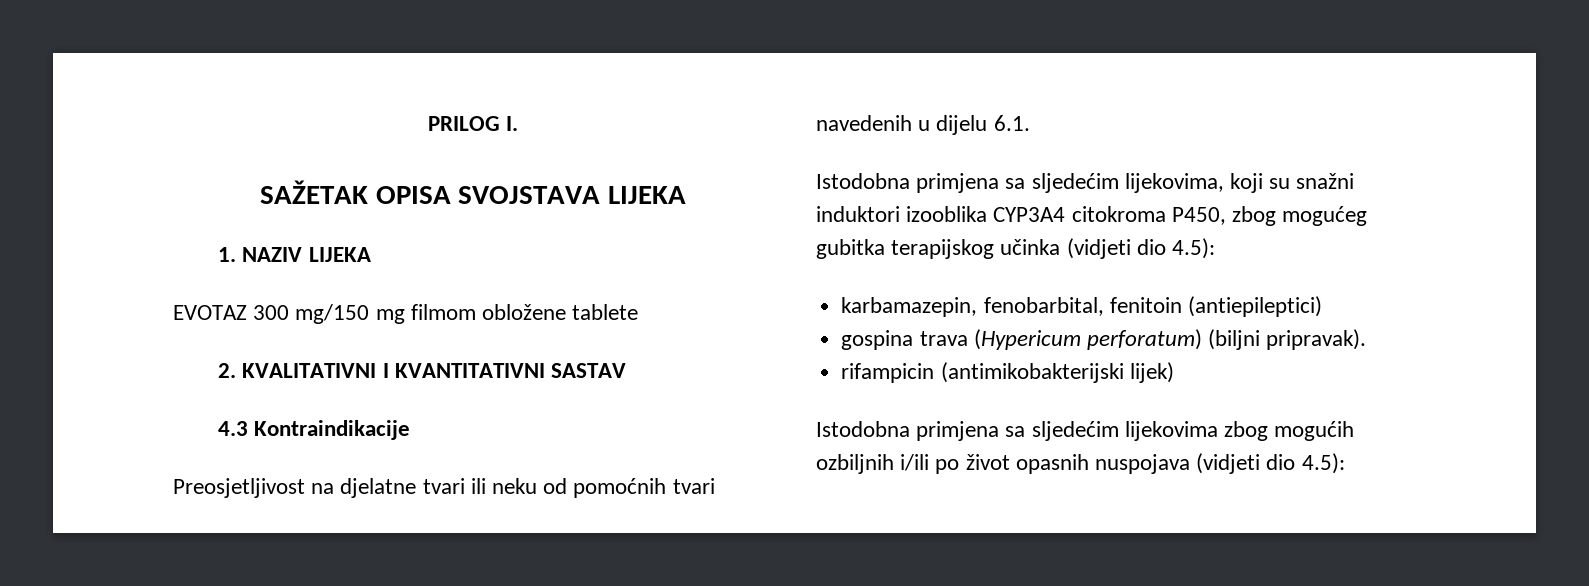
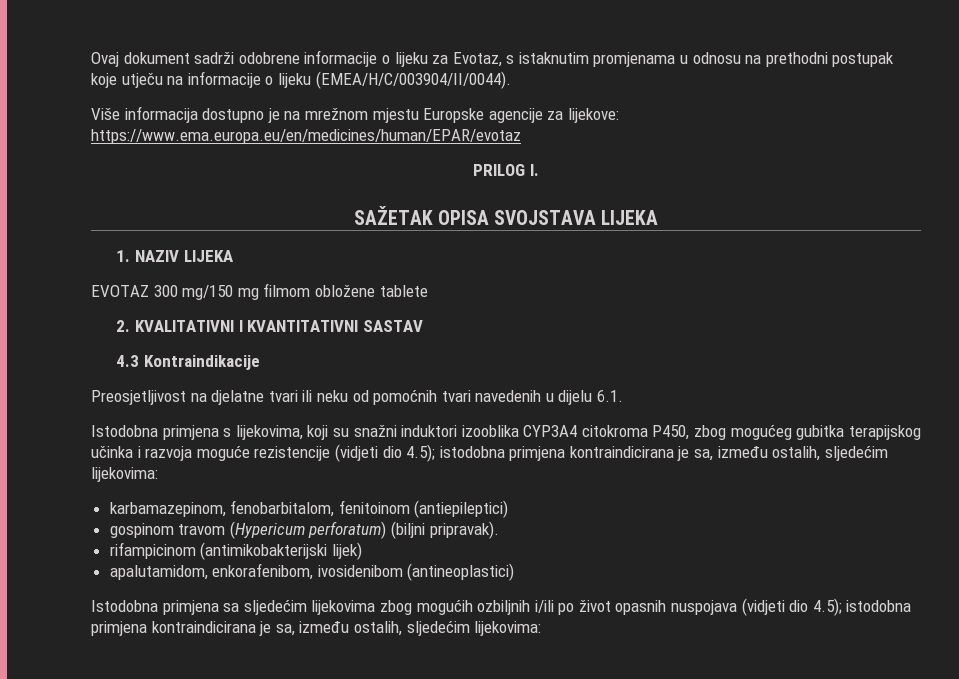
+ Ovaj dokument sadrži odobrene informacije o lijeku za Evotaz, s istaknutim promjenama u odnosu na prethodni postupak koje utječu na informacije o lijeku (EMEA/H/C/003904/II/0044).
+ Više informacija dostupno je na mrežnom mjestu Europske agencije za lijekove: https://www.ema.europa.eu/en/medicines/human/EPAR/evotaz
- Istodobna primjena sa sljedećim lijekovima, koji su snažni induktori izooblika CYP3A4 citokroma P450, zbog mogućeg gubitka terapijskog učinka (vidjeti dio 4.5):
- karbamazepin, fenobarbital, fenitoin (antiepileptici)
+ Istodobna primjena s lijekovima, koji su snažni induktori izooblika CYP3A4 citokroma P450, zbog mogućeg gubitka terapijskog učinka i razvoja moguće rezistencije (vidjeti dio 4.5); istodobna primjena kontraindicirana je sa, između ostalih, sljedećim lijekovima:
+ karbamazepinom, fenobarbitalom, fenitoinom (antiepileptici)
- gospina trava (Hypericum perforatum) (biljni pripravak).
+ gospinom travom (Hypericum perforatum) (biljni pripravak).
- rifampicin (antimikobakterijski lijek)
+ rifampicinom (antimikobakterijski lijek)
+ apalutamidom, enkorafenibom, ivosidenibom (antineoplastici)
- Istodobna primjena sa sljedećim lijekovima zbog mogućih ozbiljnih i/ili po život opasnih nuspojava (vidjeti dio 4.5):
+ Istodobna primjena sa sljedećim lijekovima zbog mogućih ozbiljnih i/ili po život opasnih nuspojava (vidjeti dio 4.5); istodobna primjena kontraindicirana je sa, između ostalih, sljedećim lijekovima:

